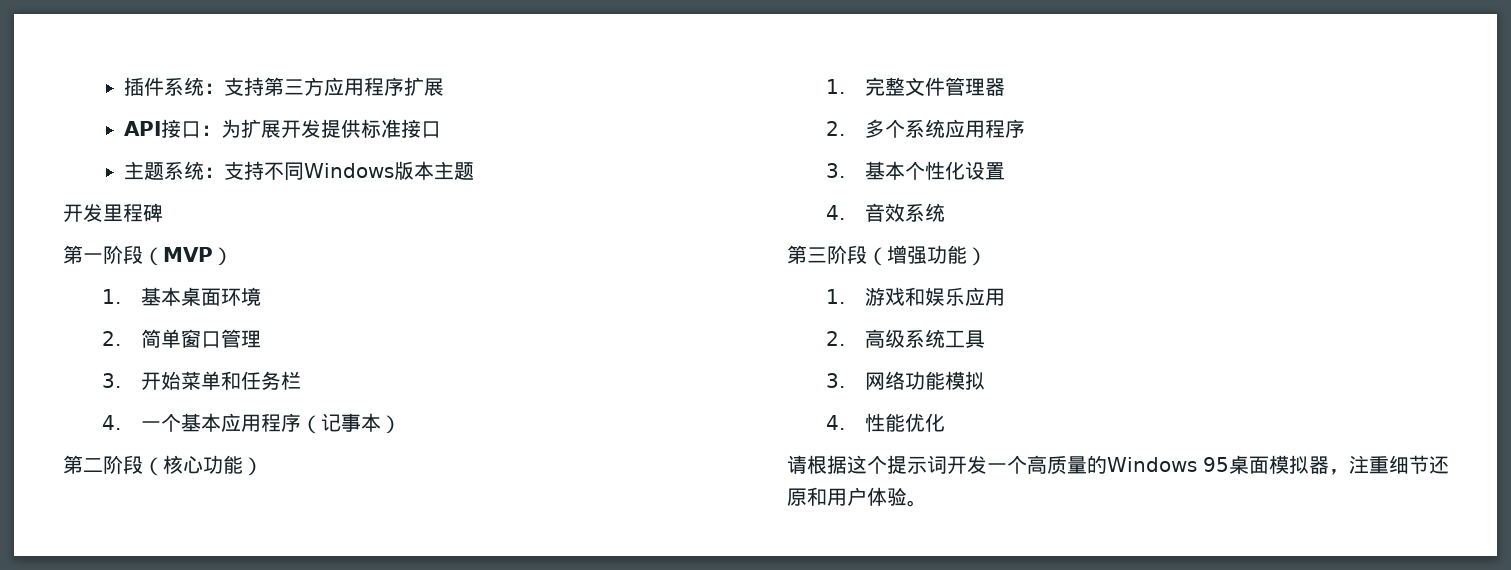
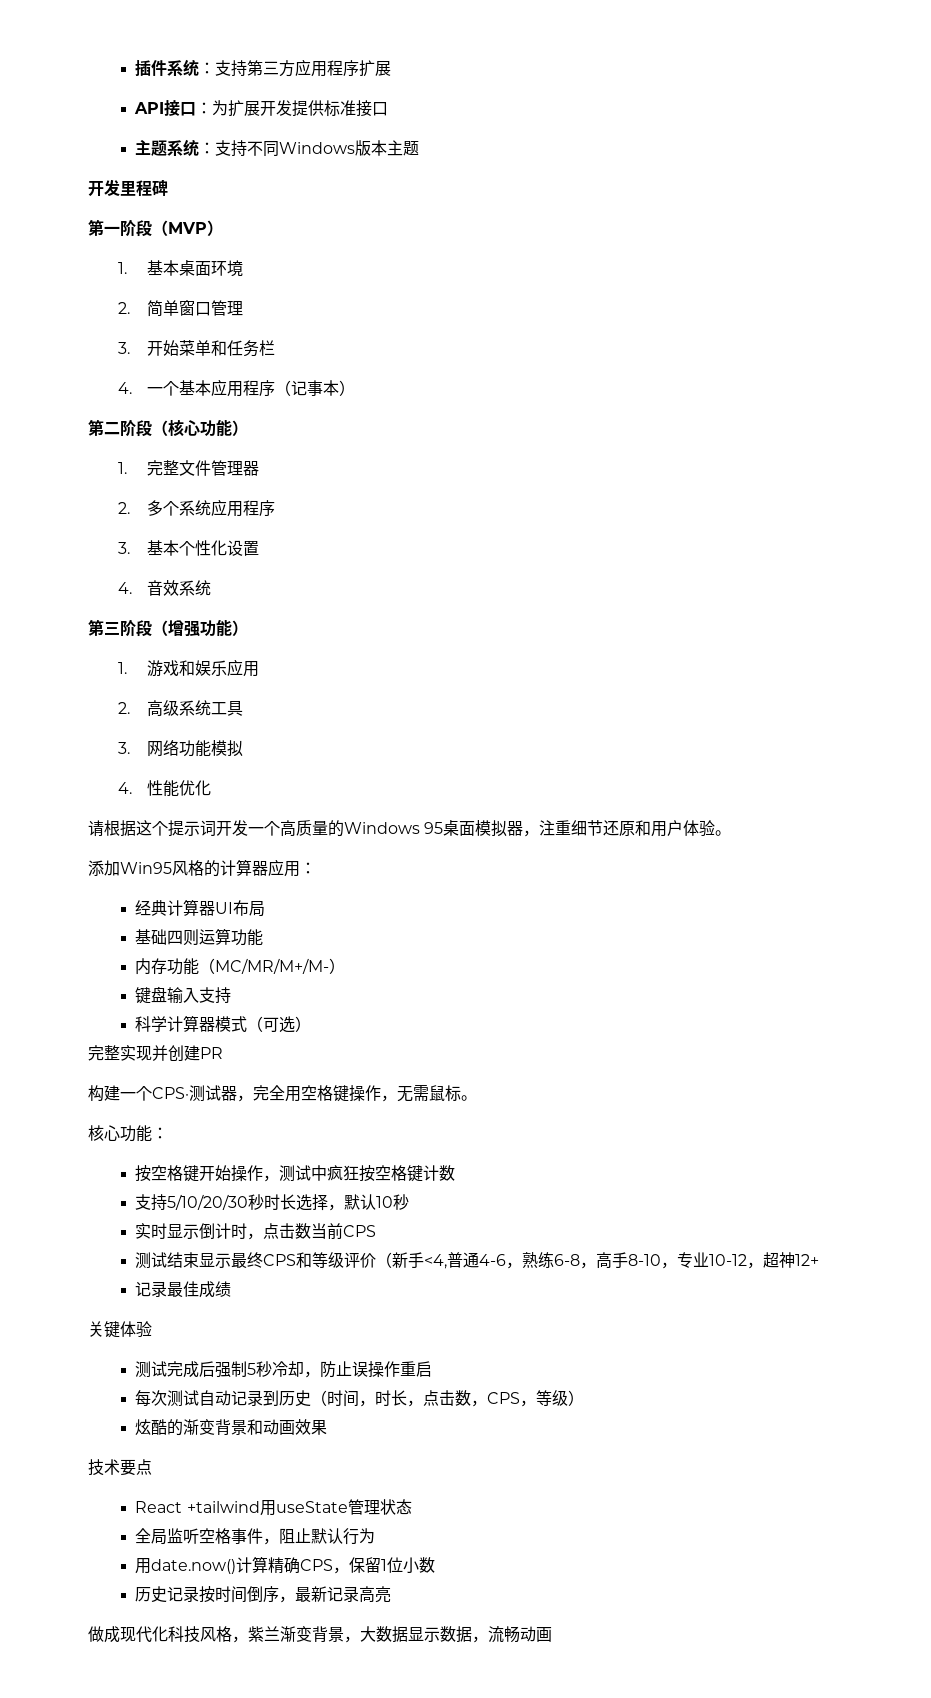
+ 添加Win95风格的计算器应用：
+ 经典计算器UI布局
+ 基础四则运算功能
+ 内存功能（MC/MR/M+/M-）
+ 键盘输入支持
+ 科学计算器模式（可选）
+ 完整实现并创建PR
+ 构建一个CPS·测试器，完全用空格键操作，无需鼠标。
+ 核心功能：
+ 按空格键开始操作，测试中疯狂按空格键计数
+ 支持5/10/20/30秒时长选择，默认10秒
+ 实时显示倒计时，点击数当前CPS
+ 测试结束显示最终CPS和等级评价（新手<4,普通4-6，熟练6-8，高手8-10，专业10-12，超神12+
+ 记录最佳成绩
+ 关键体验
+ 测试完成后强制5秒冷却，防止误操作重启
+ 每次测试自动记录到历史（时间，时长，点击数，CPS，等级）
+ 炫酷的渐变背景和动画效果
+ 技术要点
+ React +tailwind用useState管理状态
+ 全局监听空格事件，阻止默认行为
+ 用date.now()计算精确CPS，保留1位小数
+ 历史记录按时间倒序，最新记录高亮
+ 做成现代化科技风格，紫兰渐变背景，大数据显示数据，流畅动画

